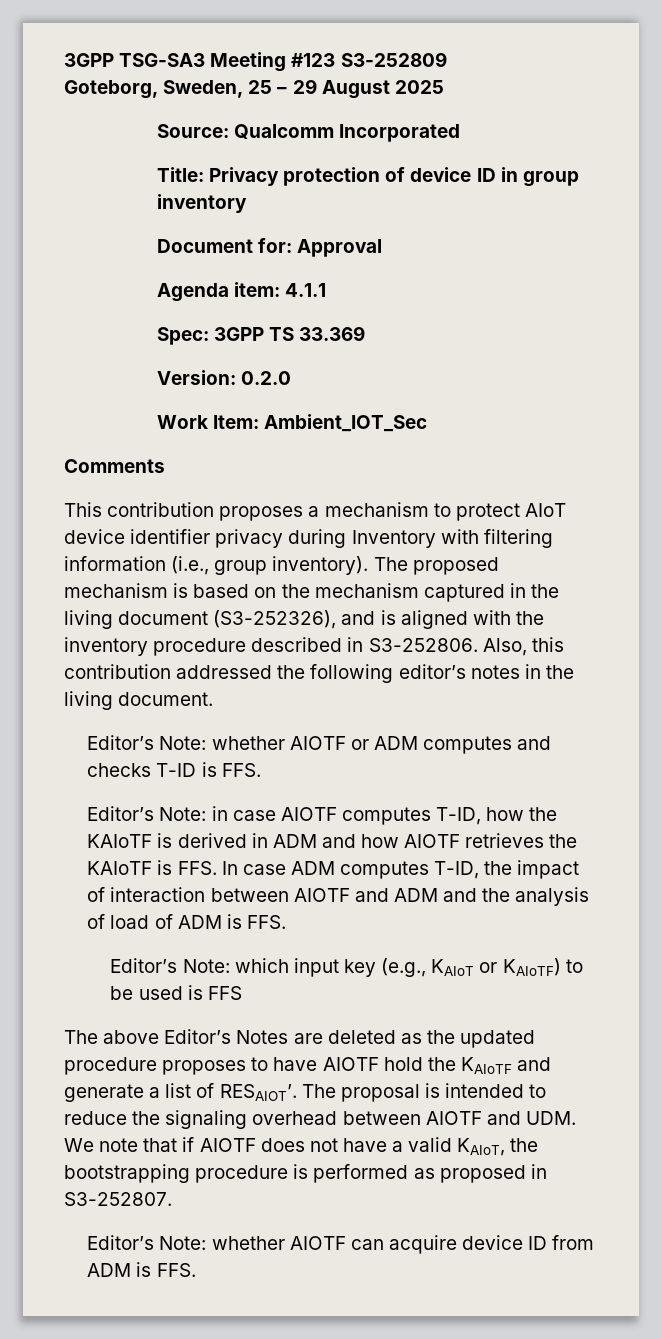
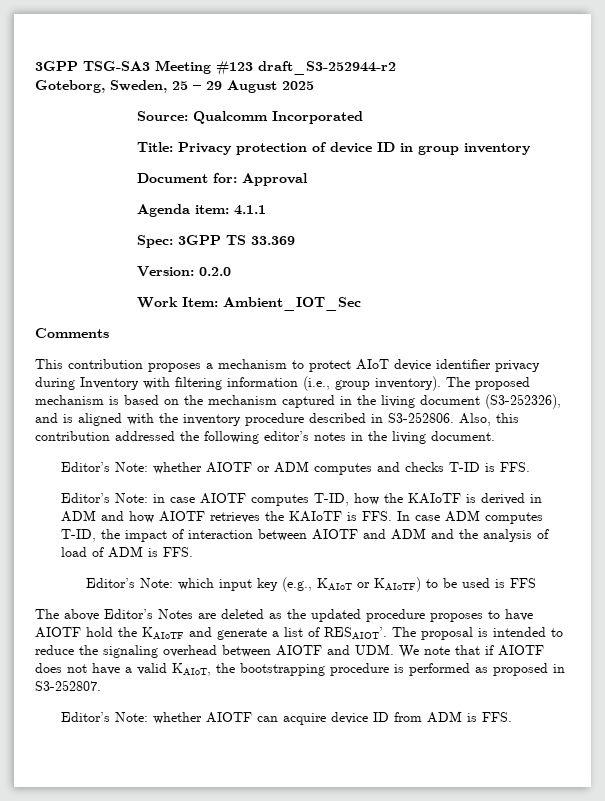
- 3GPP TSG-SA3 Meeting #123 S3-252809
+ 3GPP TSG-SA3 Meeting #123 draft_S3-252944-r2

